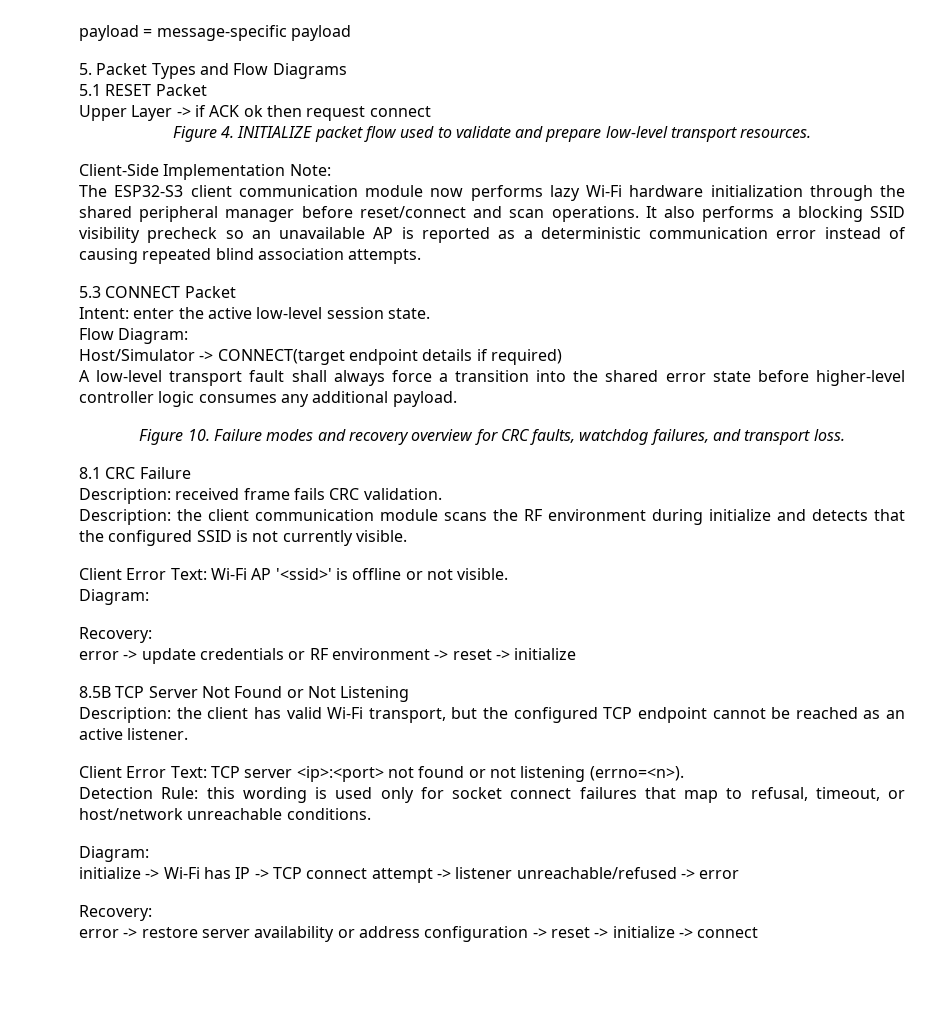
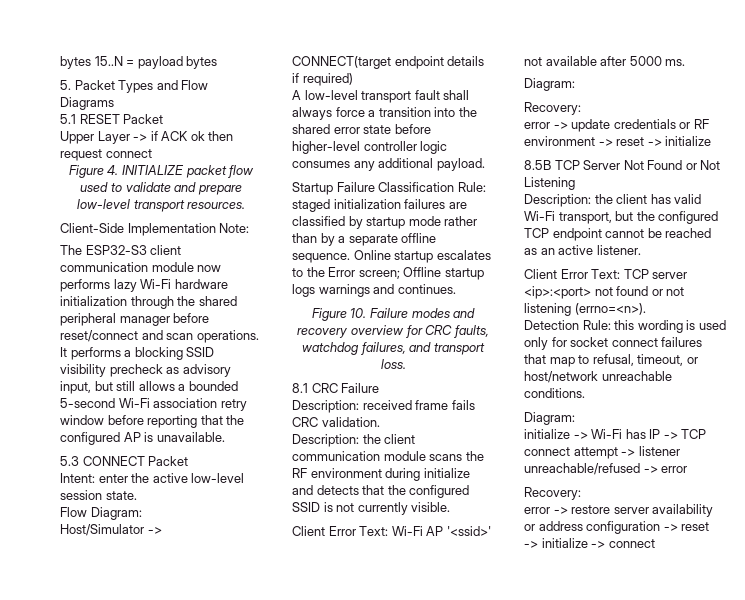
- payload = message-specific payload
+ bytes 15..N = payload bytes
- It also performs a blocking SSID visibility precheck so an unavailable AP is reported as a deterministic communication error instead of causing repeated blind association attempts.
+ It performs a blocking SSID visibility precheck as advisory input, but still allows a bounded 5-second Wi-Fi association retry window before reporting that the configured AP is unavailable.
+ Startup Failure Classification Rule: staged initialization failures are classified by startup mode rather than by a separate offline sequence. Online startup escalates to the Error screen; Offline startup logs warnings and continues.
- Client Error Text: Wi-Fi AP '<ssid>' is offline or not visible.
+ Client Error Text: Wi-Fi AP '<ssid>' not available after 5000 ms.

